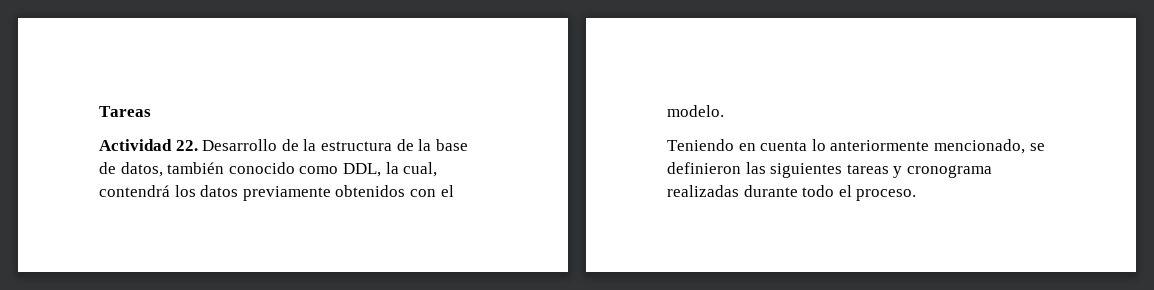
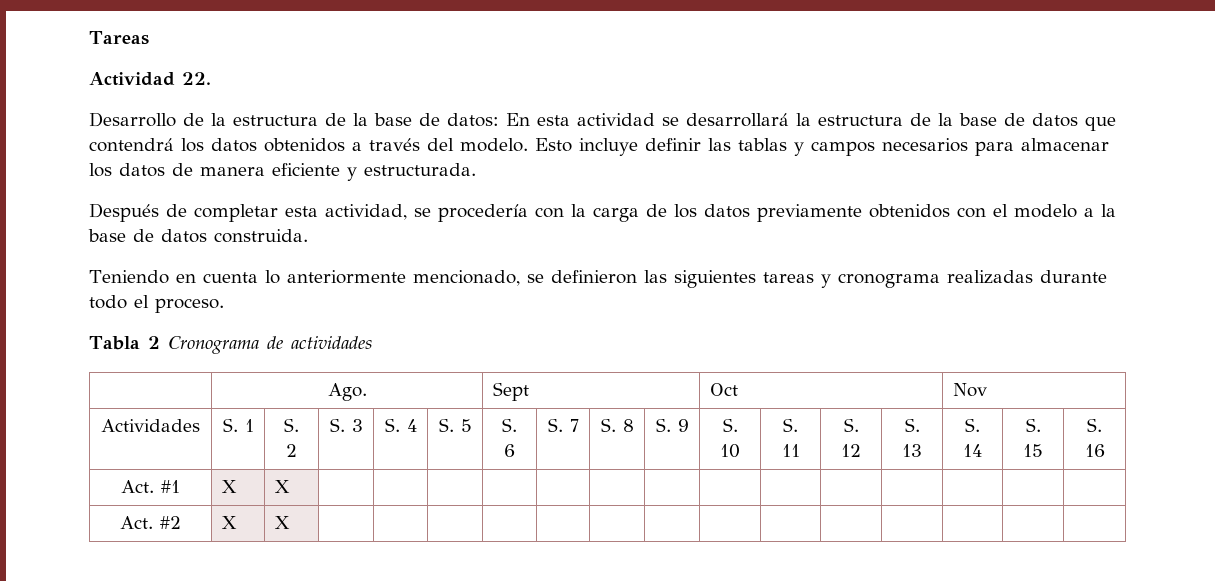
- Actividad 22. Desarrollo de la estructura de la base de datos, también conocido como DDL, la cual, contendrá los datos previamente obtenidos con el modelo.
+ Actividad 22.
+ Desarrollo de la estructura de la base de datos: En esta actividad se desarrollará la estructura de la base de datos que contendrá los datos obtenidos a través del modelo. Esto incluye definir las tablas y campos necesarios para almacenar los datos de manera eficiente y estructurada.
+ Después de completar esta actividad, se procedería con la carga de los datos previamente obtenidos con el modelo a la base de datos construida.
+ Tabla 2 Cronograma de actividades
+ | Ago. | Sept | Oct | Nov
+ Actividades | S. 1 | S. 2 | S. 3 | S. 4 | S. 5 | S. 6 | S. 7 | S. 8 | S. 9 | S. 10 | S. 11 | S. 12 | S. 13 | S. 14 | S. 15 | S. 16
+ Act. #1 | X | X | | | | | | | | | | | | | |
+ Act. #2 | X | X | | | | | | | | | | | | | |

